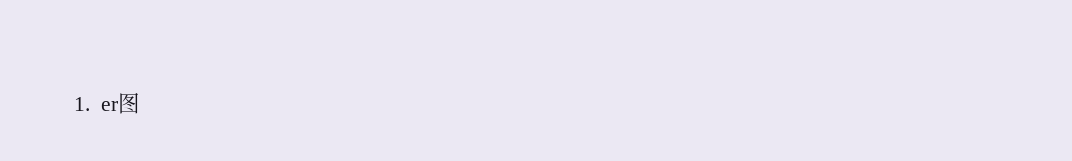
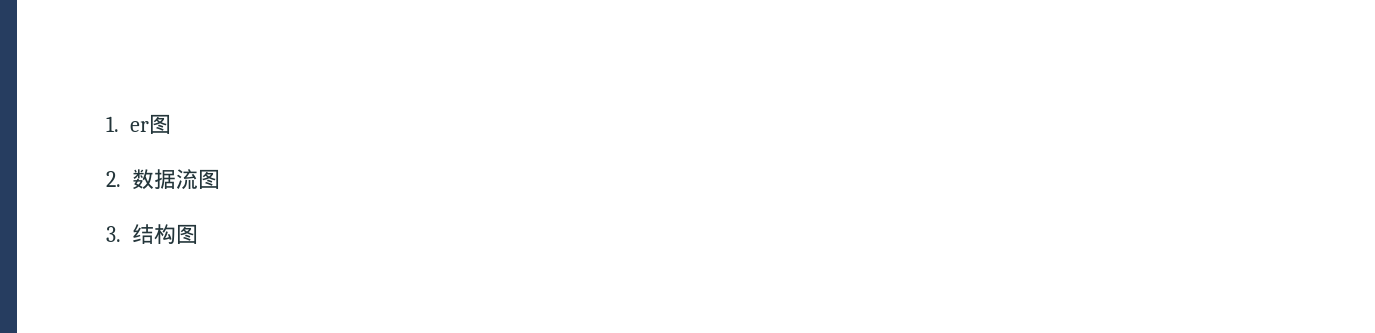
+ 2.数据流图
+ 3.结构图

